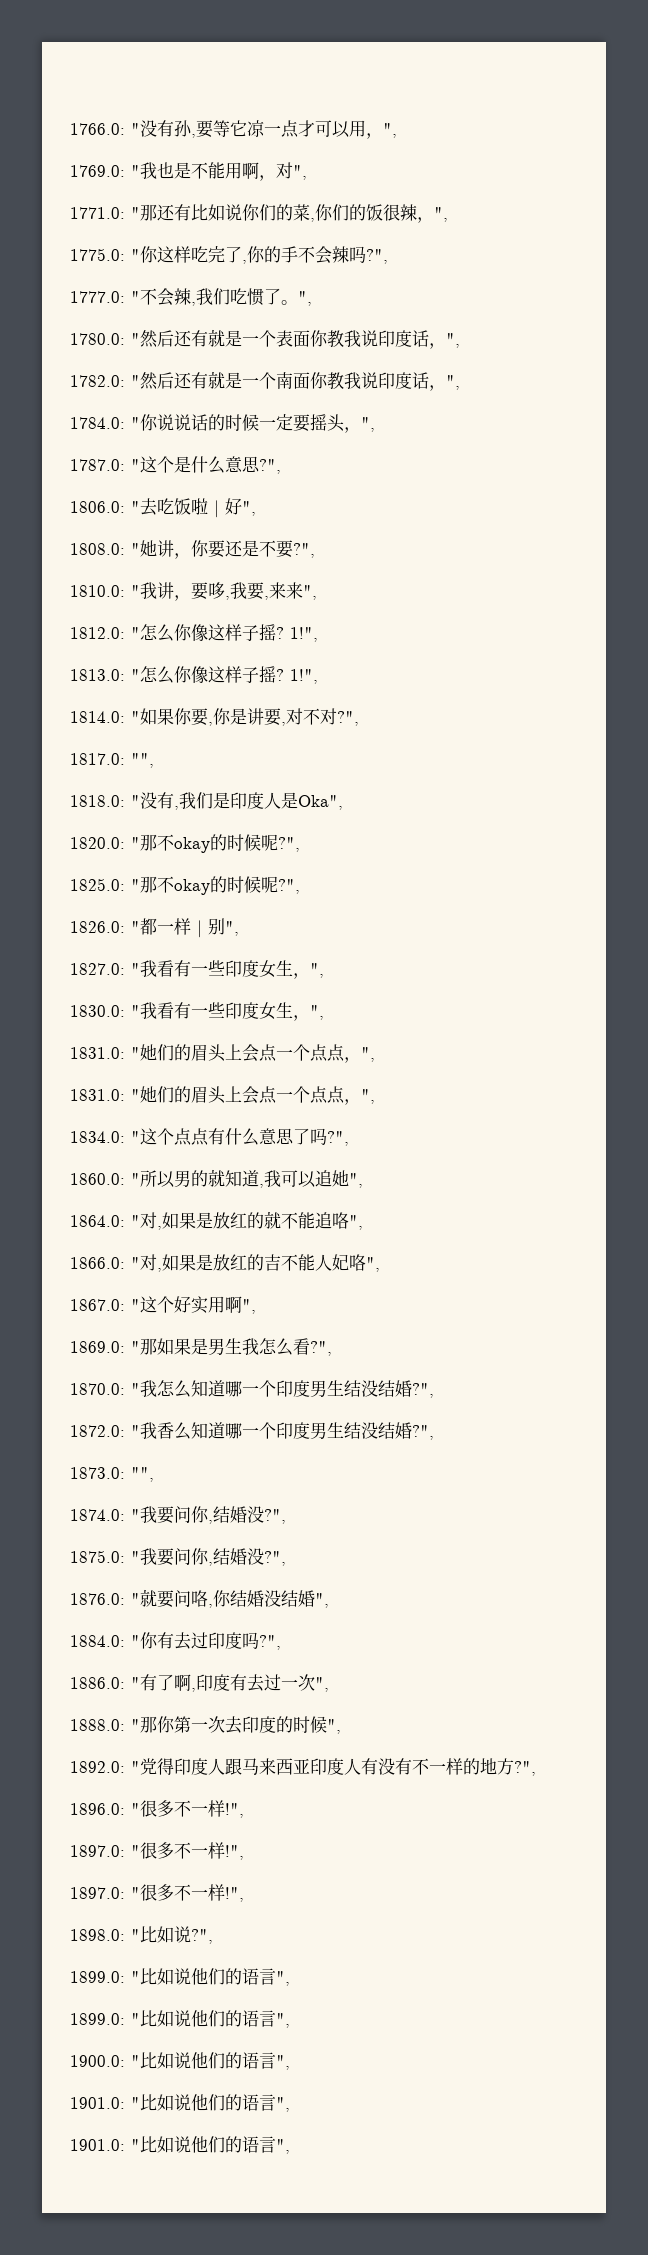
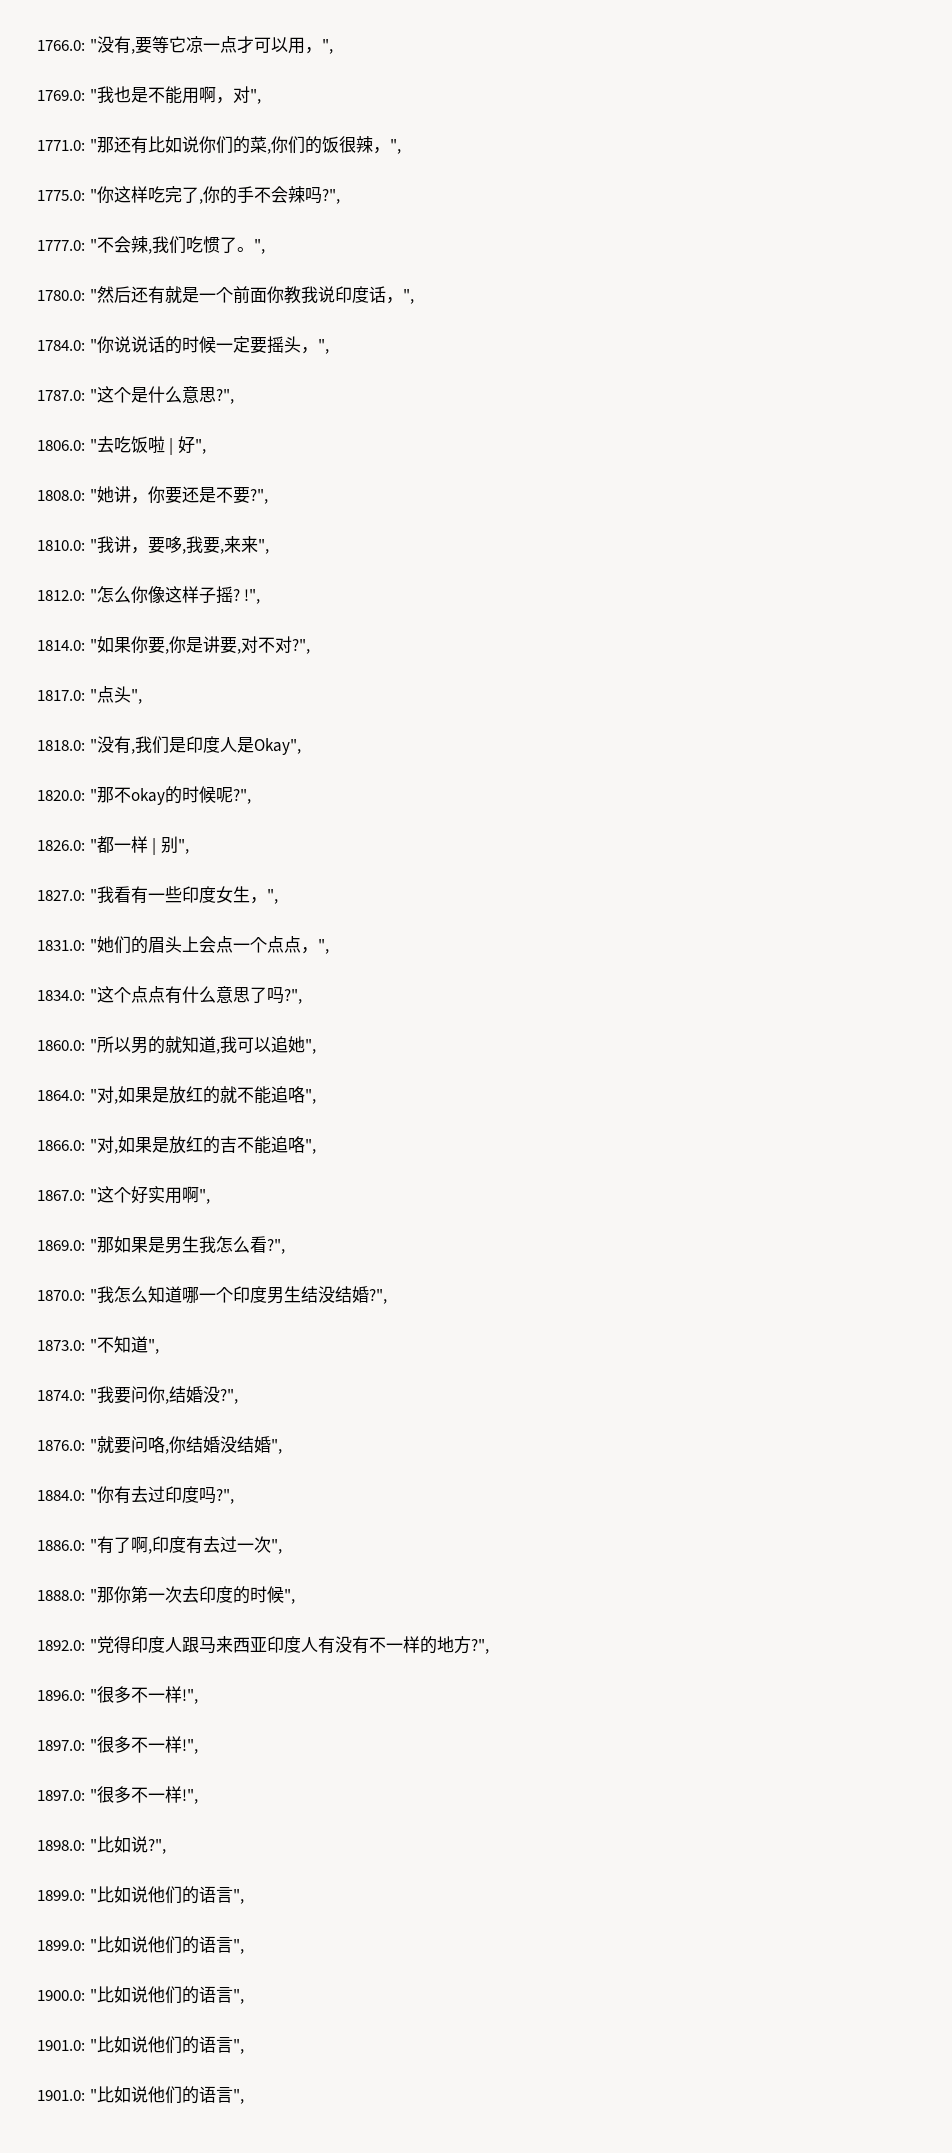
- 1766.0: "没有孙,要等它凉一点才可以用，",
+ 1766.0: "没有,要等它凉一点才可以用，",
- 1780.0: "然后还有就是一个表面你教我说印度话，",
- 1782.0: "然后还有就是一个南面你教我说印度话，",
+ 1780.0: "然后还有就是一个前面你教我说印度话，",
- 1812.0: "怎么你像这样子摇? 1!",
- 1813.0: "怎么你像这样子摇? 1!",
+ 1812.0: "怎么你像这样子摇? !",
- 1817.0: "",
+ 1817.0: "点头",
- 1818.0: "没有,我们是印度人是Oka",
+ 1818.0: "没有,我们是印度人是Okay",
- 1825.0: "那不okay的时候呢?",
- 1830.0: "我看有一些印度女生，",
- 1831.0: "她们的眉头上会点一个点点，",
- 1866.0: "对,如果是放红的吉不能人妃咯",
+ 1866.0: "对,如果是放红的吉不能追咯",
- 1872.0: "我香么知道哪一个印度男生结没结婚?",
- 1873.0: "",
+ 1873.0: "不知道",
- 1875.0: "我要问你,结婚没?",

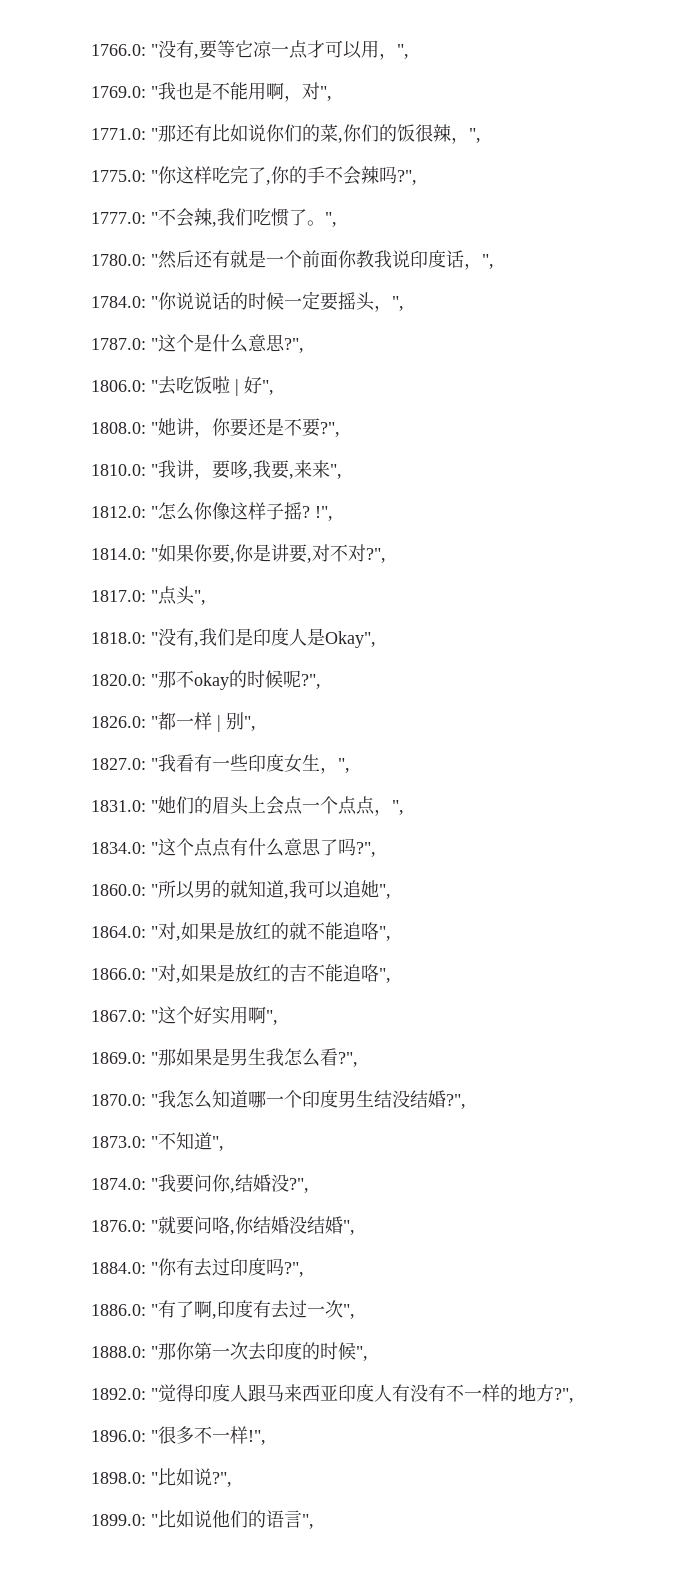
- 1892.0: "党得印度人跟马来西亚印度人有没有不一样的地方?",
+ 1892.0: "觉得印度人跟马来西亚印度人有没有不一样的地方?",
  1896.0: "很多不一样!",
- 1897.0: "很多不一样!",
- 1897.0: "很多不一样!",
  1898.0: "比如说?",
  1899.0: "比如说他们的语言",
- 1899.0: "比如说他们的语言",
- 1900.0: "比如说他们的语言",
- 1901.0: "比如说他们的语言",
- 1901.0: "比如说他们的语言",

